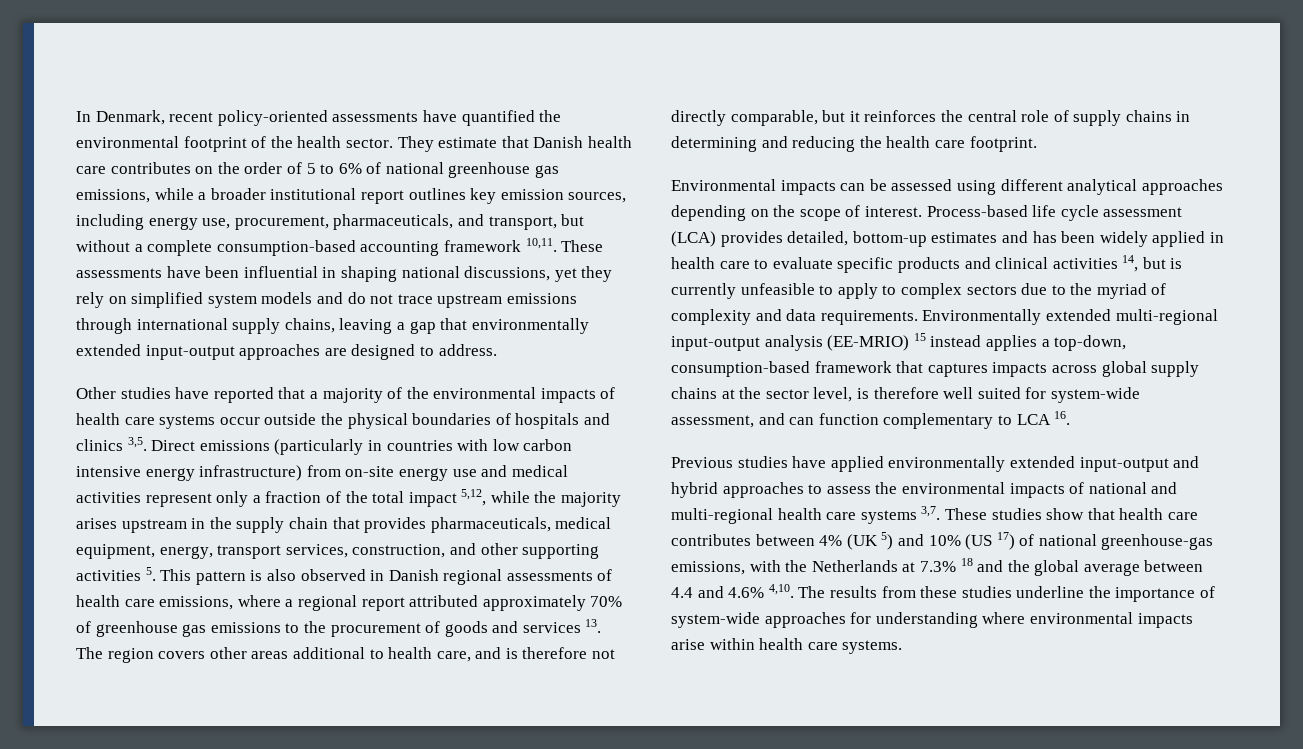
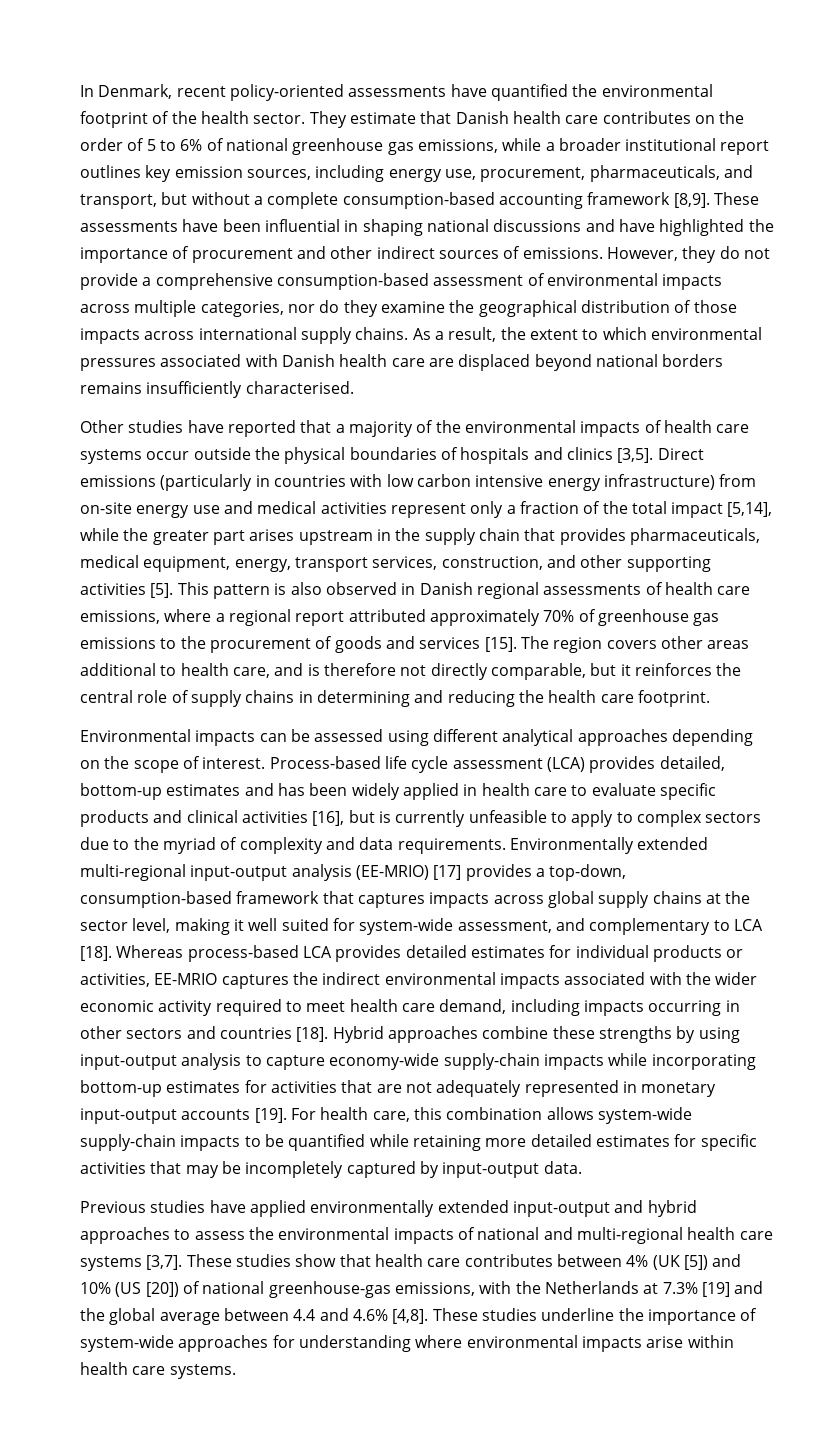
- They estimate that Danish health care contributes on the order of 5 to 6% of national greenhouse gas emissions, while a broader institutional report outlines key emission sources, including energy use, procurement, pharmaceuticals, and transport, but without a complete consumption-based accounting framework 10,11.
+ They estimate that Danish health care contributes on the order of 5 to 6% of national greenhouse gas emissions, while a broader institutional report outlines key emission sources, including energy use, procurement, pharmaceuticals, and transport, but without a complete consumption-based accounting framework [8,9].
- These assessments have been influential in shaping national discussions, yet they rely on simplified system models and do not trace upstream emissions through international supply chains, leaving a gap that environmentally extended input-output approaches are designed to address.
+ These assessments have been influential in shaping national discussions and have highlighted the importance of procurement and other indirect sources of emissions. However, they do not provide a comprehensive consumption-based assessment of environmental impacts across multiple categories, nor do they examine the geographical distribution of those impacts across international supply chains. As a result, the extent to which environmental pressures associated with Danish health care are displaced beyond national borders remains insufficiently characterised.
- Other studies have reported that a majority of the environmental impacts of health care systems occur outside the physical boundaries of hospitals and clinics 3,5.
+ Other studies have reported that a majority of the environmental impacts of health care systems occur outside the physical boundaries of hospitals and clinics [3,5].
- Direct emissions (particularly in countries with low carbon intensive energy infrastructure) from on‑site energy use and medical activities represent only a fraction of the total impact 5,12, while the majority arises upstream in the supply chain that provides pharmaceuticals, medical equipment, energy, transport services, construction, and other supporting activities 5. This pattern is also observed in Danish regional assessments of health care emissions, where a regional report attributed approximately 70% of greenhouse gas emissions to the procurement of goods and services 13. The region covers other areas additional to health care, and is therefore not directly comparable, but it reinforces the central role of supply chains in determining and reducing the health care footprint.
+ Direct emissions (particularly in countries with low carbon intensive energy infrastructure) from on‑site energy use and medical activities represent only a fraction of the total impact [5,14], while the greater part arises upstream in the supply chain that provides pharmaceuticals, medical equipment, energy, transport services, construction, and other supporting activities [5]. This pattern is also observed in Danish regional assessments of health care emissions, where a regional report attributed approximately 70% of greenhouse gas emissions to the procurement of goods and services [15]. The region covers other areas additional to health care, and is therefore not directly comparable, but it reinforces the central role of supply chains in determining and reducing the health care footprint.
- Process‑based life cycle assessment (LCA) provides detailed, bottom‑up estimates and has been widely applied in health care to evaluate specific products and clinical activities 14, but is currently unfeasible to apply to complex sectors due to the myriad of complexity and data requirements.
+ Process‑based life cycle assessment (LCA) provides detailed, bottom‑up estimates and has been widely applied in health care to evaluate specific products and clinical activities [16], but is currently unfeasible to apply to complex sectors due to the myriad of complexity and data requirements.
- Environmentally extended multi‑regional input‑output analysis (EE‑MRIO) 15 instead applies a top‑down, consumption‑based framework that captures impacts across global supply chains at the sector level, is therefore well suited for system‑wide assessment, and can function complementary to LCA 16.
+ Environmentally extended multi‑regional input‑output analysis (EE‑MRIO) [17] provides a top‑down, consumption‑based framework that captures impacts across global supply chains at the sector level, making it well suited for system‑wide assessment, and complementary to LCA [18]. Whereas process-based LCA provides detailed estimates for individual products or activities, EE-MRIO captures the indirect environmental impacts associated with the wider economic activity required to meet health care demand, including impacts occurring in other sectors and countries [18]. Hybrid approaches combine these strengths by using input-output analysis to capture economy-wide supply-chain impacts while incorporating bottom-up estimates for activities that are not adequately represented in monetary input-output accounts [19]. For health care, this combination allows system-wide supply-chain impacts to be quantified while retaining more detailed estimates for specific activities that may be incompletely captured by input-output data.
- Previous studies have applied environmentally extended input-output and hybrid approaches to assess the environmental impacts of national and multi‑regional health care systems 3,7.
+ Previous studies have applied environmentally extended input-output and hybrid approaches to assess the environmental impacts of national and multi‑regional health care systems [3,7].
- These studies show that health care contributes between 4% (UK 5) and 10% (US 17) of national greenhouse-gas emissions, with the Netherlands at 7.3% 18 and the global average between 4.4 and 4.6% 4,10. The results from these studies underline the importance of system‑wide approaches for understanding where environmental impacts arise within health care systems.
+ These studies show that health care contributes between 4% (UK [5]) and 10% (US [20]) of national greenhouse-gas emissions, with the Netherlands at 7.3% [19] and the global average between 4.4 and 4.6% [4,8]. These studies underline the importance of system‑wide approaches for understanding where environmental impacts arise within health care systems.

